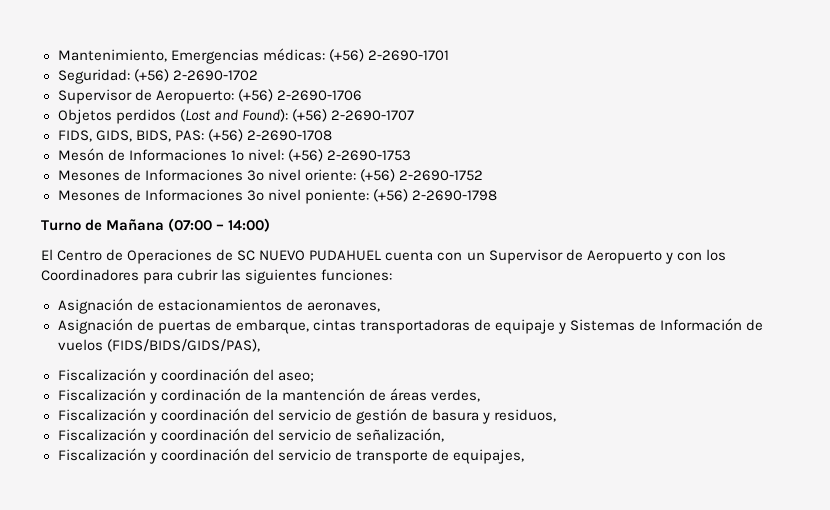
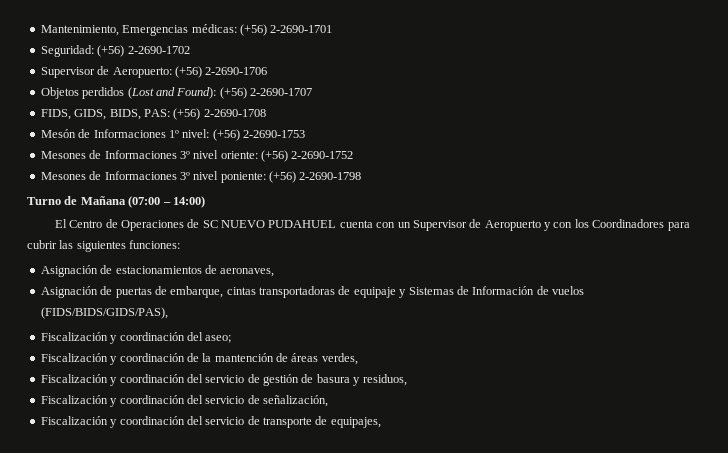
- Fiscalización y cordinación de la mantención de áreas verdes,
+ Fiscalización y coordinación de la mantención de áreas verdes,

